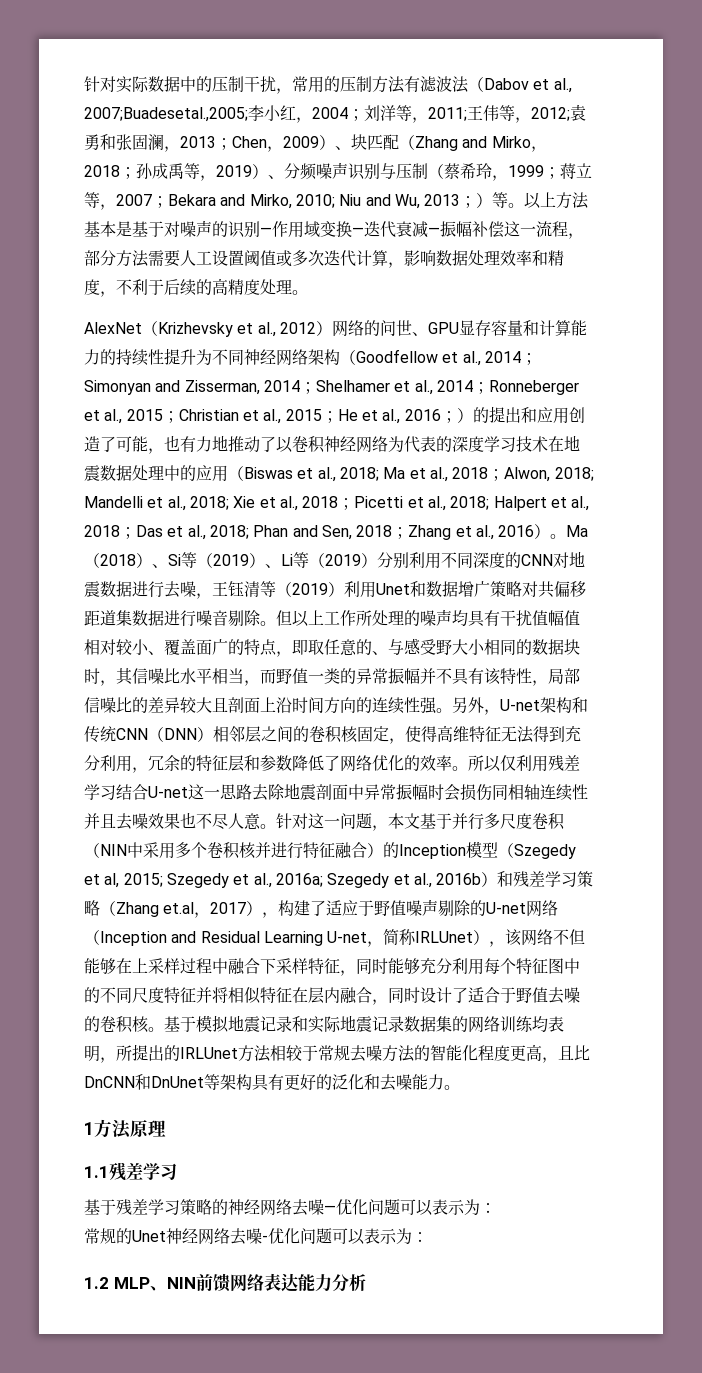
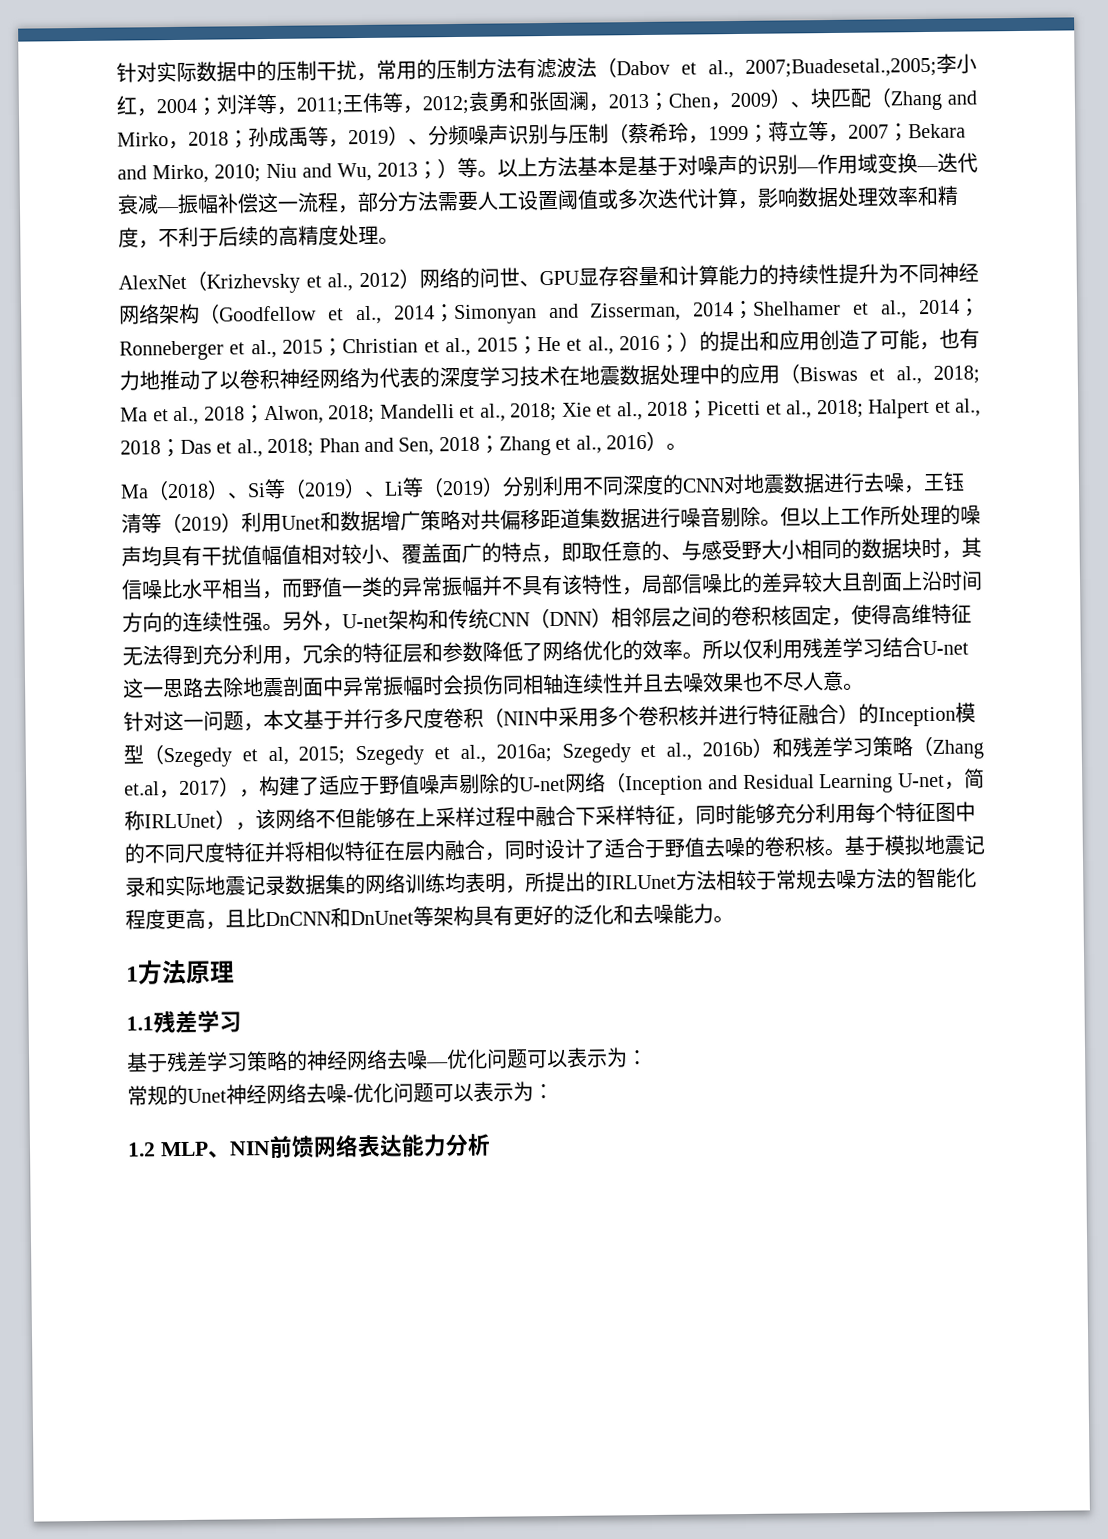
- Zhang et al., 2016）。Ma（2018）、Si等（2019）、Li等（2019）分别利用不同深度的CNN对地震数据进行去噪，王钰清等（2019）利用Unet和数据增广策略对共偏移距道集数据进行噪音剔除。
+ Zhang et al., 2016）。
+ Ma（2018）、Si等（2019）、Li等（2019）分别利用不同深度的CNN对地震数据进行去噪，王钰清等（2019）利用Unet和数据增广策略对共偏移距道集数据进行噪音剔除。
- 所以仅利用残差学习结合U-net这一思路去除地震剖面中异常振幅时会损伤同相轴连续性并且去噪效果也不尽人意。针对这一问题，本文基于并行多尺度卷积（NIN中采用多个卷积核并进行特征融合）的Inception模型（Szegedy et al, 2015;
+ 所以仅利用残差学习结合U-net这一思路去除地震剖面中异常振幅时会损伤同相轴连续性并且去噪效果也不尽人意。
+ 针对这一问题，本文基于并行多尺度卷积（NIN中采用多个卷积核并进行特征融合）的Inception模型（Szegedy et al, 2015;

